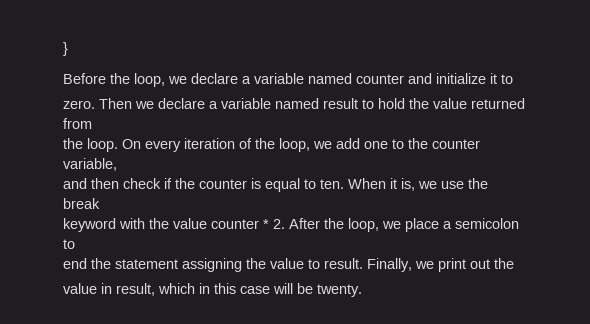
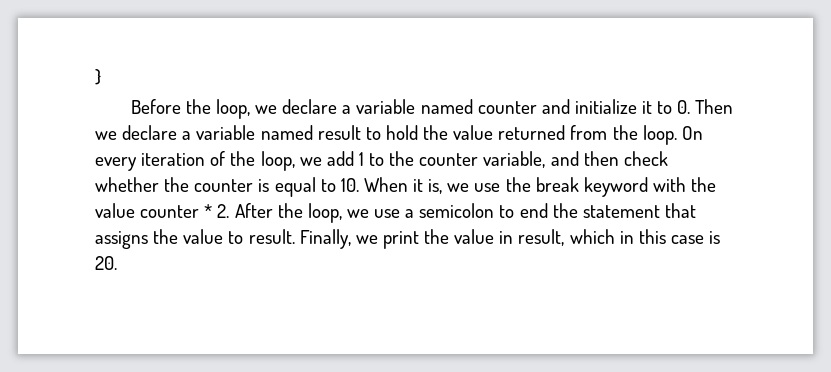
- Before the loop, we declare a variable named counter and initialize it to
- zero. Then we declare a variable named result to hold the value returned from
- the loop.
+ Before the loop, we declare a variable named counter and initialize it to 0. Then we declare a variable named result to hold the value returned from the loop.
- On every iteration of the loop, we add one to the counter variable,
- and then check if the counter is equal to ten. When it is, we use the break
- keyword with the value counter * 2. After the loop, we place a semicolon to
- end the statement assigning the value to result.
+ On every iteration of the loop, we add 1 to the counter variable, and then check whether the counter is equal to 10. When it is, we use the break keyword with the value counter * 2. After the loop, we use a semicolon to end the statement that assigns the value to result.
- Finally, we print out the
- value in result, which in this case will be twenty.
+ Finally, we print the value in result, which in this case is 20.

